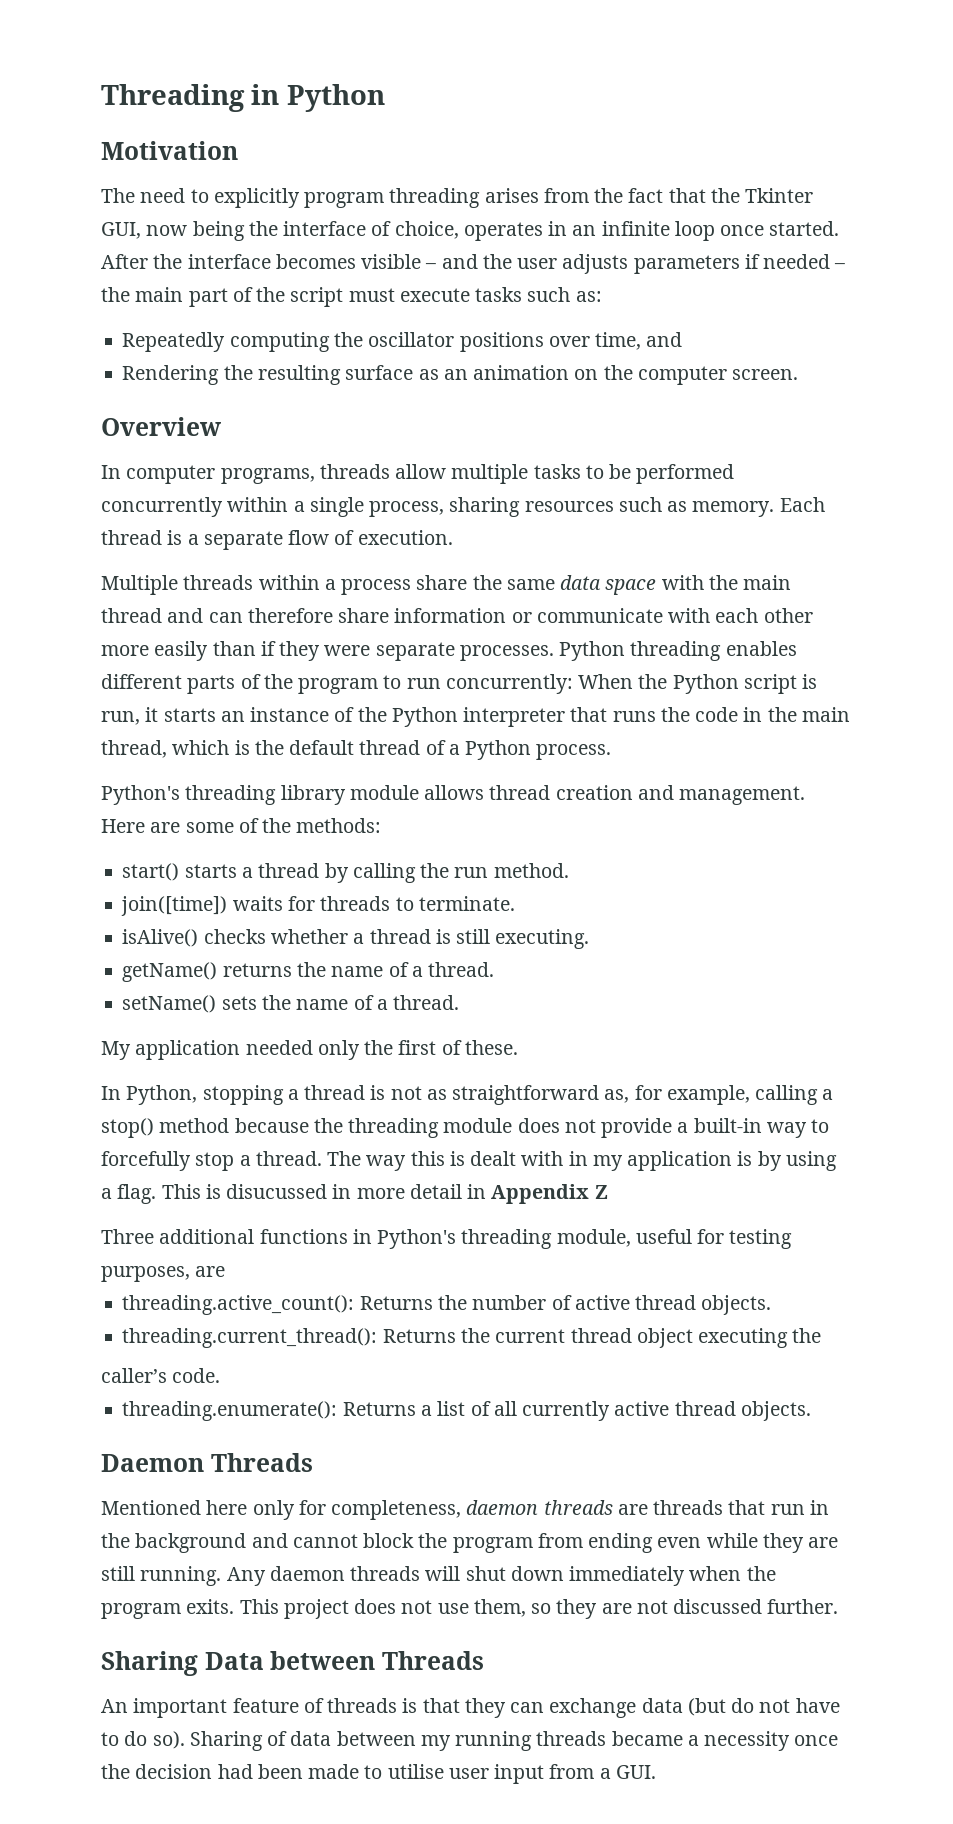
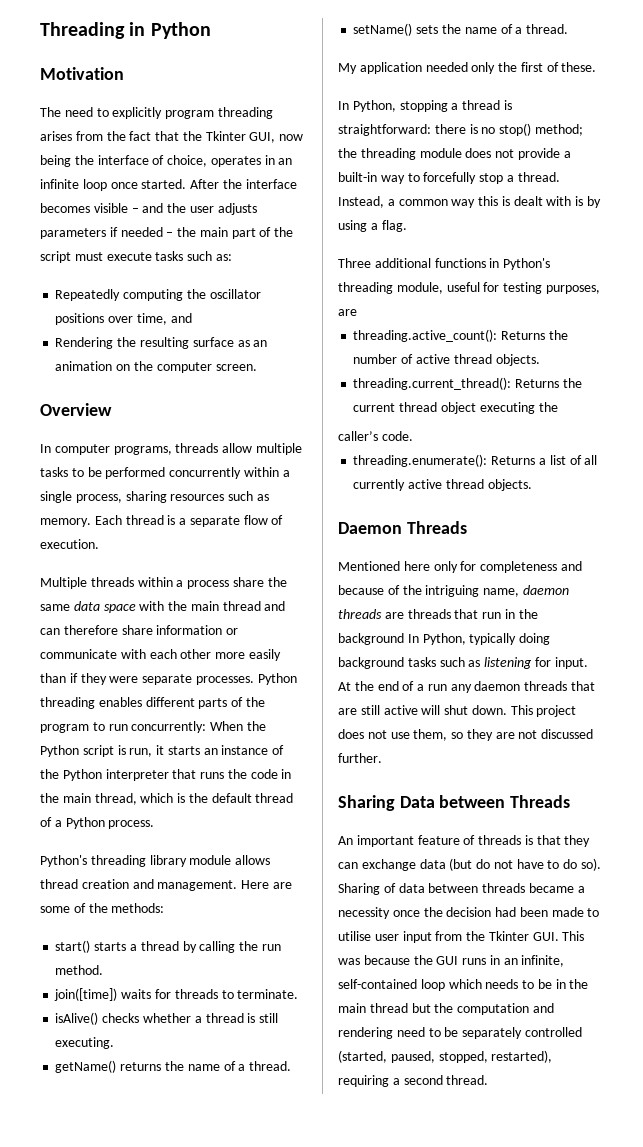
- In Python, stopping a thread is not as straightforward as, for example, calling a stop() method because the threading module does not provide a built-in way to forcefully stop a thread.
+ In Python, stopping a thread is straightforward: there is no stop() method; the threading module does not provide a built-in way to forcefully stop a thread.
- The way this is dealt with in my application is by using a flag. This is disucussed in more detail in Appendix Z
+ Instead, a common way this is dealt with is by using a flag.
- Mentioned here only for completeness, daemon threads are threads that run in the background and cannot block the program from ending even while they are still running. Any daemon threads will shut down immediately when the program exits.
+ Mentioned here only for completeness and because of the intriguing name, daemon threads are threads that run in the background In Python, typically doing background tasks such as listening for input. At the end of a run any daemon threads that are still active will shut down.
- Sharing of data between my running threads became a necessity once the decision had been made to utilise user input from a GUI.
+ Sharing of data between threads became a necessity once the decision had been made to utilise user input from the Tkinter GUI. This was because the GUI runs in an infinite, self-contained loop which needs to be in the main thread but the computation and rendering need to be separately controlled (started, paused, stopped, restarted), requiring a second thread.

